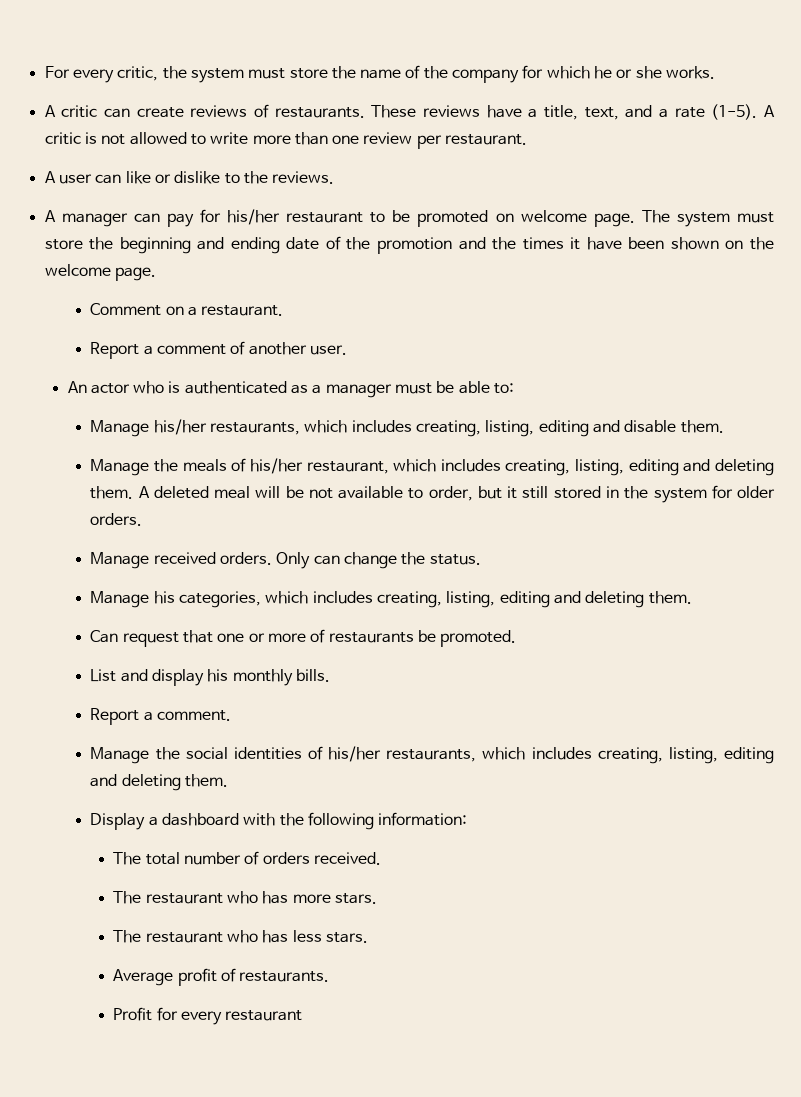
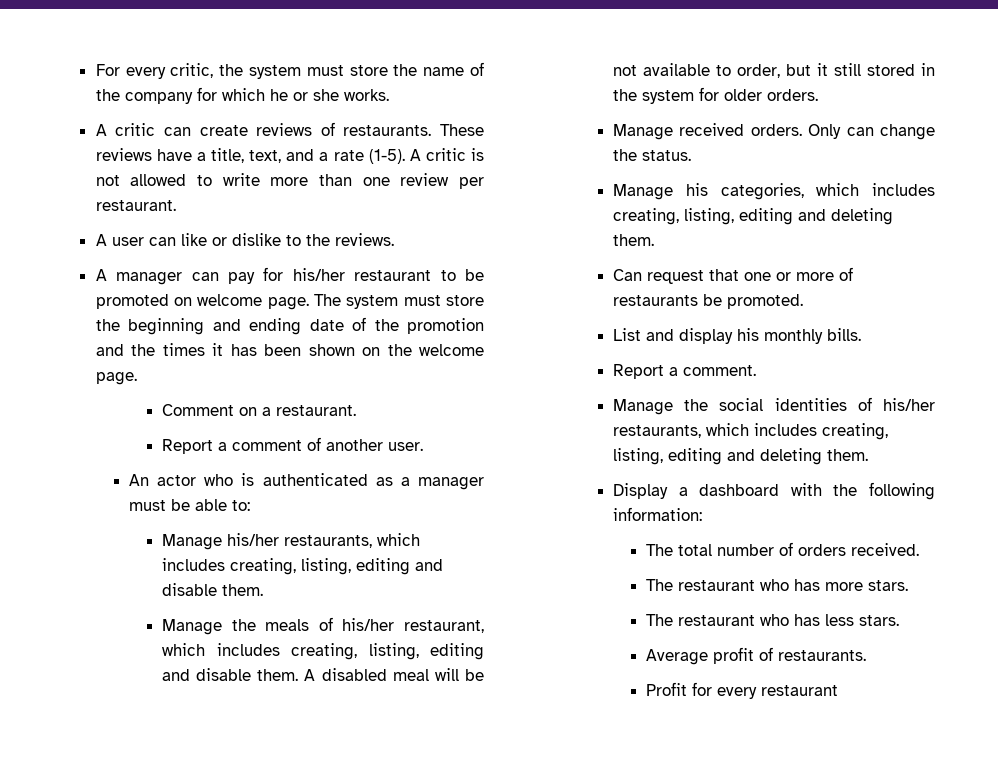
- The system must store the beginning and ending date of the promotion and the times it have been shown on the welcome page.
+ The system must store the beginning and ending date of the promotion and the times it has been shown on the welcome page.
- Manage the meals of his/her restaurant, which includes creating, listing, editing and deleting them.
+ Manage the meals of his/her restaurant, which includes creating, listing, editing and disable them.
- A deleted meal will be not available to order, but it still stored in the system for older orders.
+ A disabled meal will be not available to order, but it still stored in the system for older orders.

